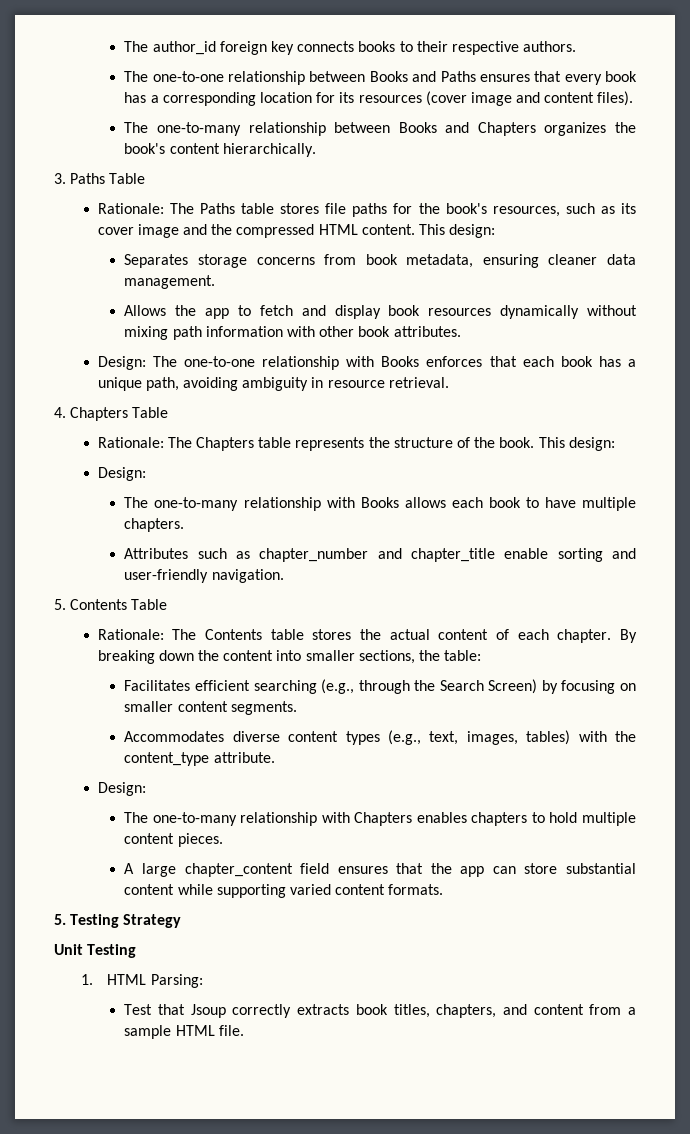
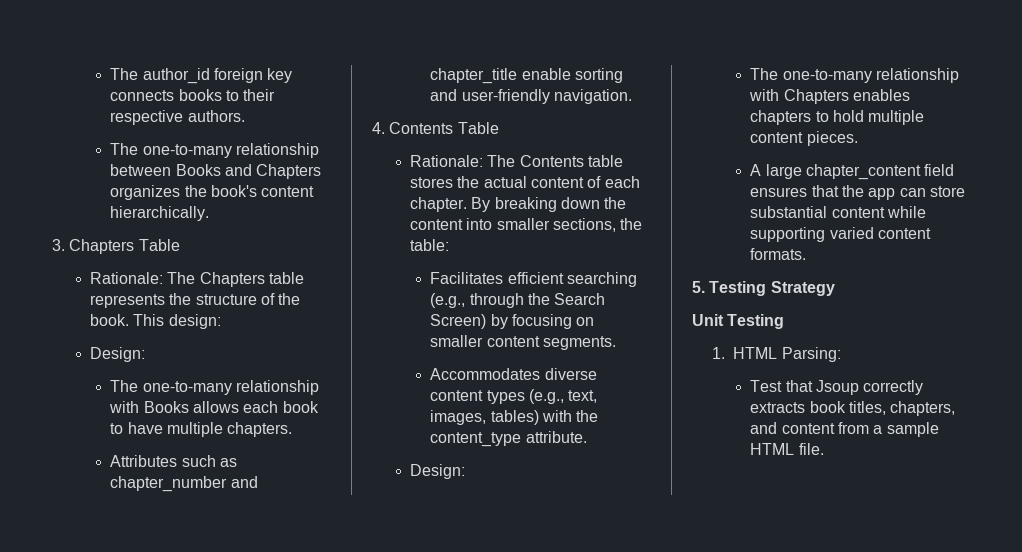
- The one-to-one relationship between Books and Paths ensures that every book has a corresponding location for its resources (cover image and content files).
- 3. Paths Table
- Rationale: The Paths table stores file paths for the book's resources, such as its cover image and the compressed HTML content. This design:
- Separates storage concerns from book metadata, ensuring cleaner data management.
- Allows the app to fetch and display book resources dynamically without mixing path information with other book attributes.
- Design: The one-to-one relationship with Books enforces that each book has a unique path, avoiding ambiguity in resource retrieval.
- 4. Chapters Table
+ 3. Chapters Table
- 5. Contents Table
+ 4. Contents Table

